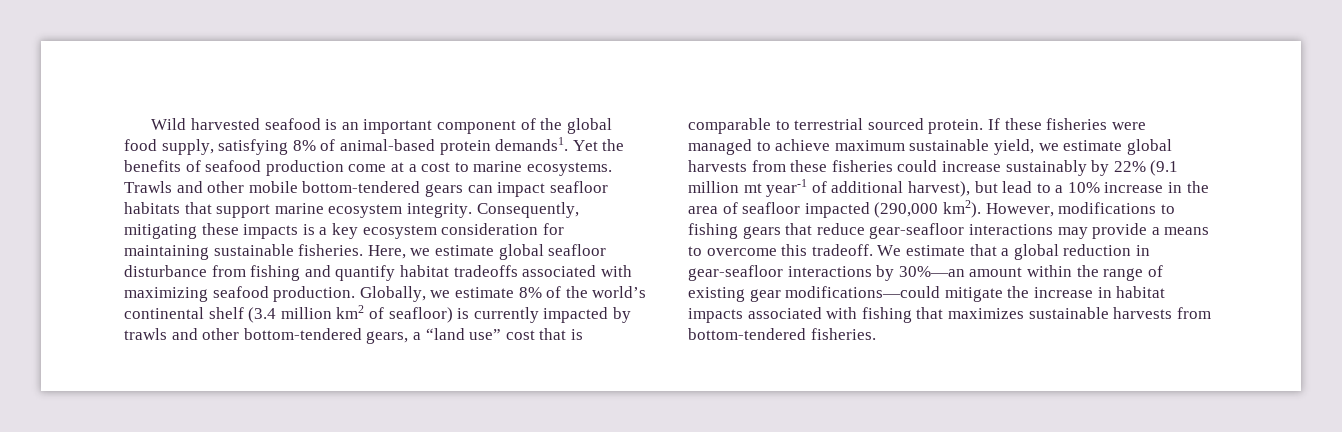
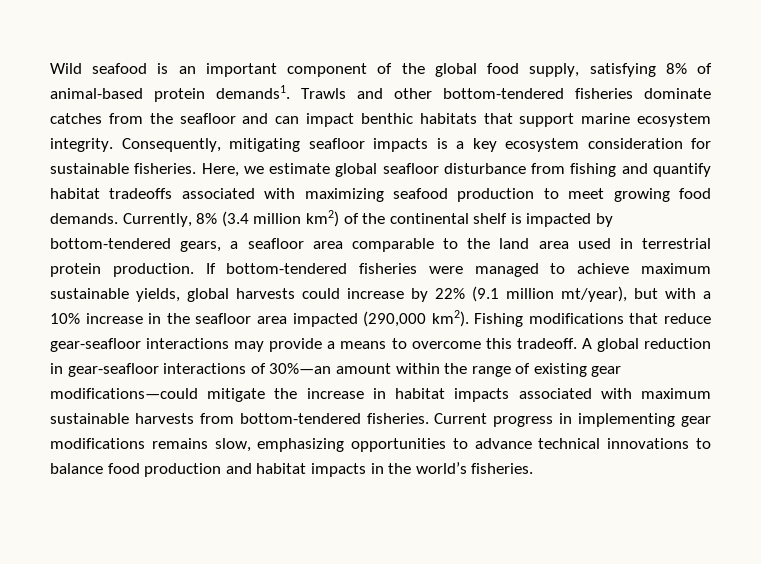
- Wild harvested seafood is an important component of the global food supply, satisfying 8% of animal-based protein demands1.
+ Wild seafood is an important component of the global food supply, satisfying 8% of animal-based protein demands1.
- Yet the benefits of seafood production come at a cost to marine ecosystems. Trawls and other mobile bottom-tendered gears can impact seafloor habitats that support marine ecosystem integrity.
+ Trawls and other bottom-tendered fisheries dominate catches from the seafloor and can impact benthic habitats that support marine ecosystem integrity.
- Consequently, mitigating these impacts is a key ecosystem consideration for maintaining sustainable fisheries.
+ Consequently, mitigating seafloor impacts is a key ecosystem consideration for sustainable fisheries.
- Here, we estimate global seafloor disturbance from fishing and quantify habitat tradeoffs associated with maximizing seafood production. Globally, we estimate 8% of the world’s continental shelf (3.4 million km2 of seafloor) is currently impacted by trawls and other bottom-tendered gears, a “land use” cost that is comparable to terrestrial sourced protein. If these fisheries were managed to achieve maximum sustainable yield, we estimate global harvests from these fisheries could increase sustainably by 22% (9.1 million mt year-1 of additional harvest), but lead to a 10% increase in the area of seafloor impacted (290,000 km2). However, modifications to fishing gears that reduce gear-seafloor interactions may provide a means to overcome this tradeoff.
+ Here, we estimate global seafloor disturbance from fishing and quantify habitat tradeoffs associated with maximizing seafood production to meet growing food demands. Currently, 8% (3.4 million km2) of the continental shelf is impacted by bottom-tendered gears, a seafloor area comparable to the land area used in terrestrial protein production. If bottom-tendered fisheries were managed to achieve maximum sustainable yields, global harvests could increase by 22% (9.1 million mt/year), but with a 10% increase in the seafloor area impacted (290,000 km2). Fishing modifications that reduce gear-seafloor interactions may provide a means to overcome this tradeoff.
- We estimate that a global reduction in gear-seafloor interactions by 30%—an amount within the range of existing gear modifications—could mitigate the increase in habitat impacts associated with fishing that maximizes sustainable harvests from bottom-tendered fisheries.
+ A global reduction in gear-seafloor interactions of 30%—an amount within the range of existing gear modifications—could mitigate the increase in habitat impacts associated with maximum sustainable harvests from bottom-tendered fisheries.
+ Current progress in implementing gear modifications remains slow, emphasizing opportunities to advance technical innovations to balance food production and habitat impacts in the world’s fisheries.

